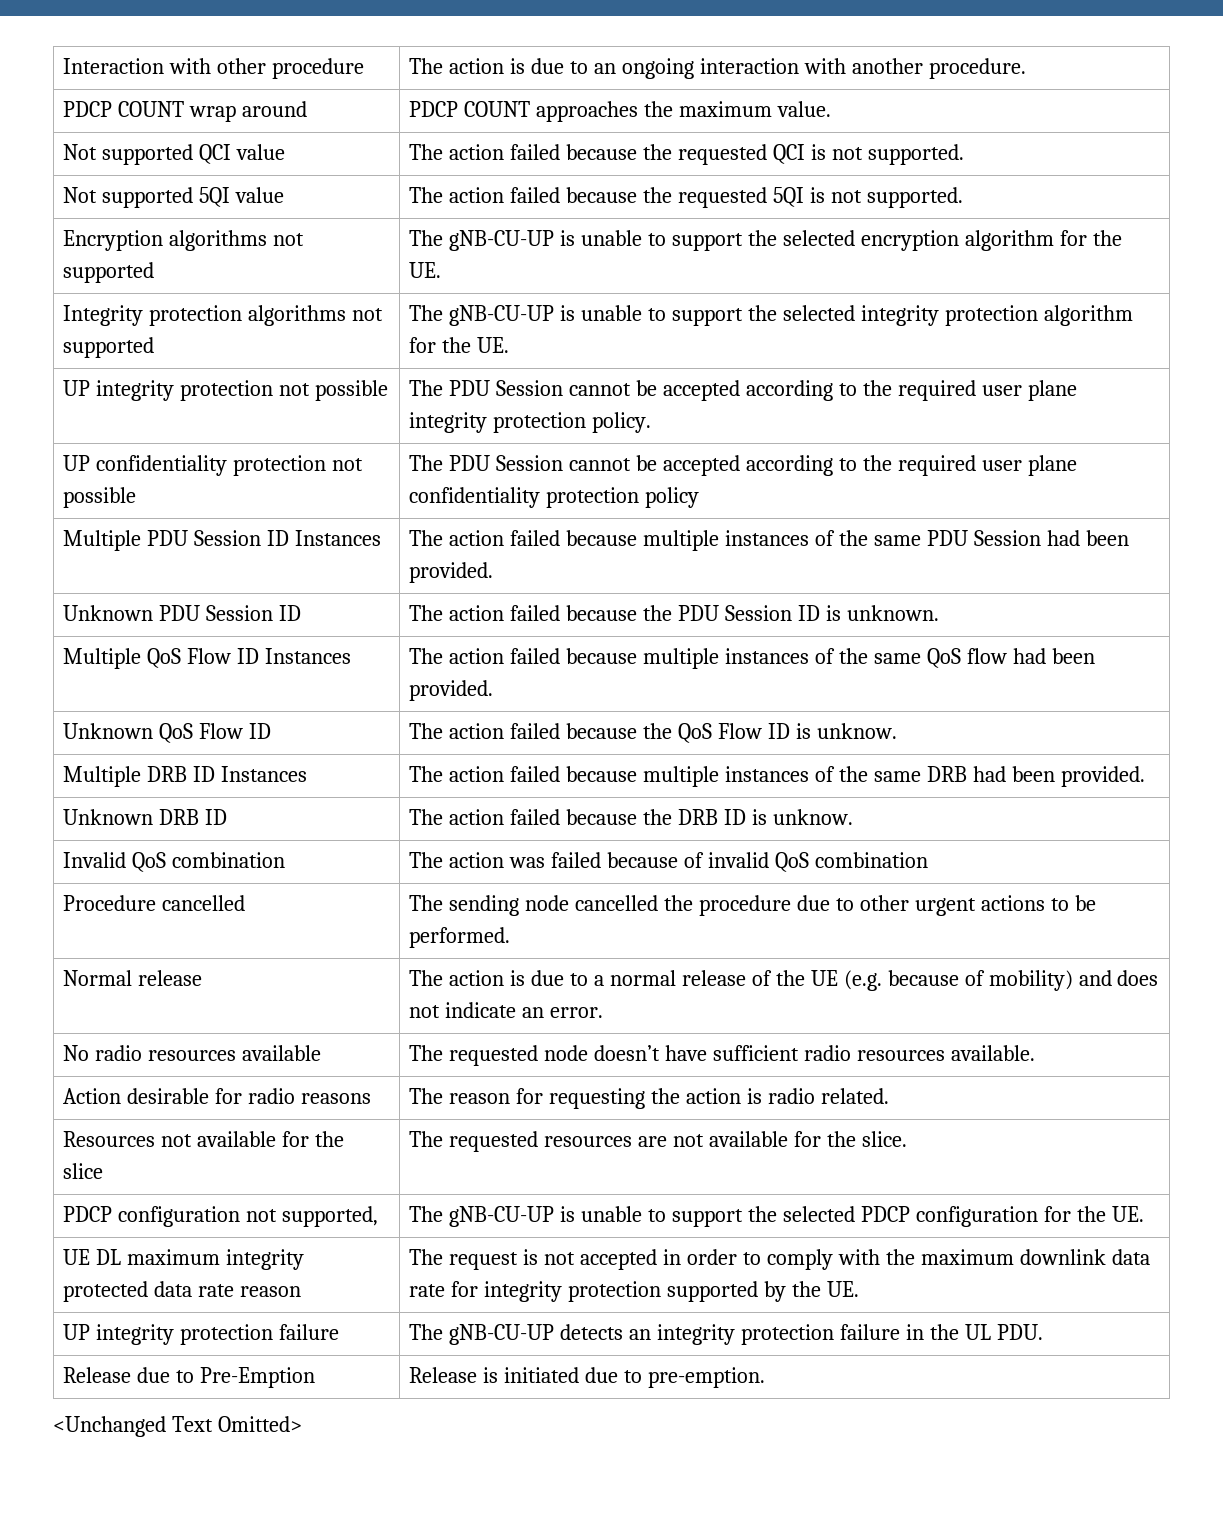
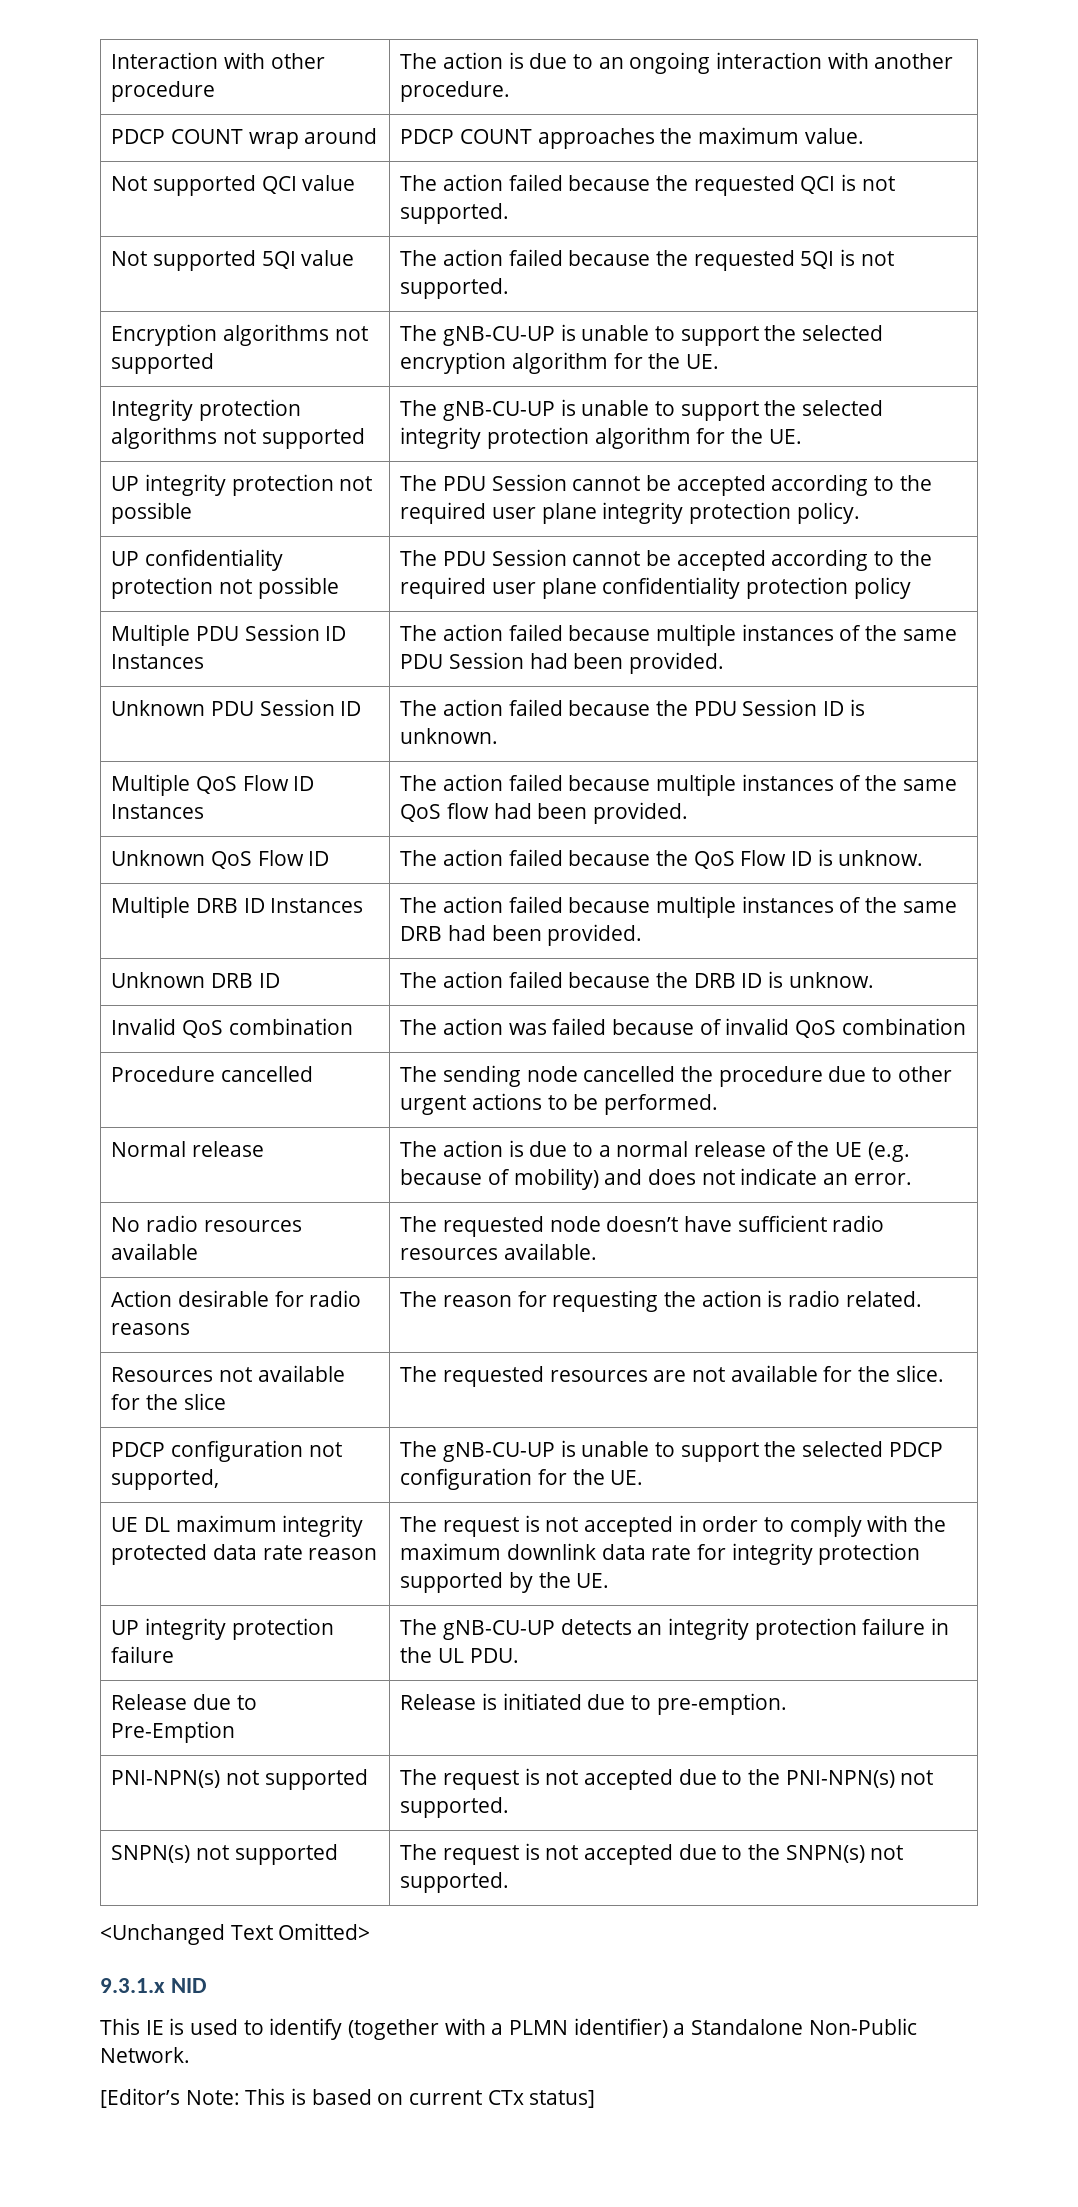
+ PNI-NPN(s) not supported | The request is not accepted due to the PNI-NPN(s) not supported.
+ SNPN(s) not supported | The request is not accepted due to the SNPN(s) not supported.
  <Unchanged Text Omitted>
+ 9.3.1.x NID
+ This IE is used to identify (together with a PLMN identifier) a Standalone Non-Public Network.
+ [Editor’s Note: This is based on current CTx status]

